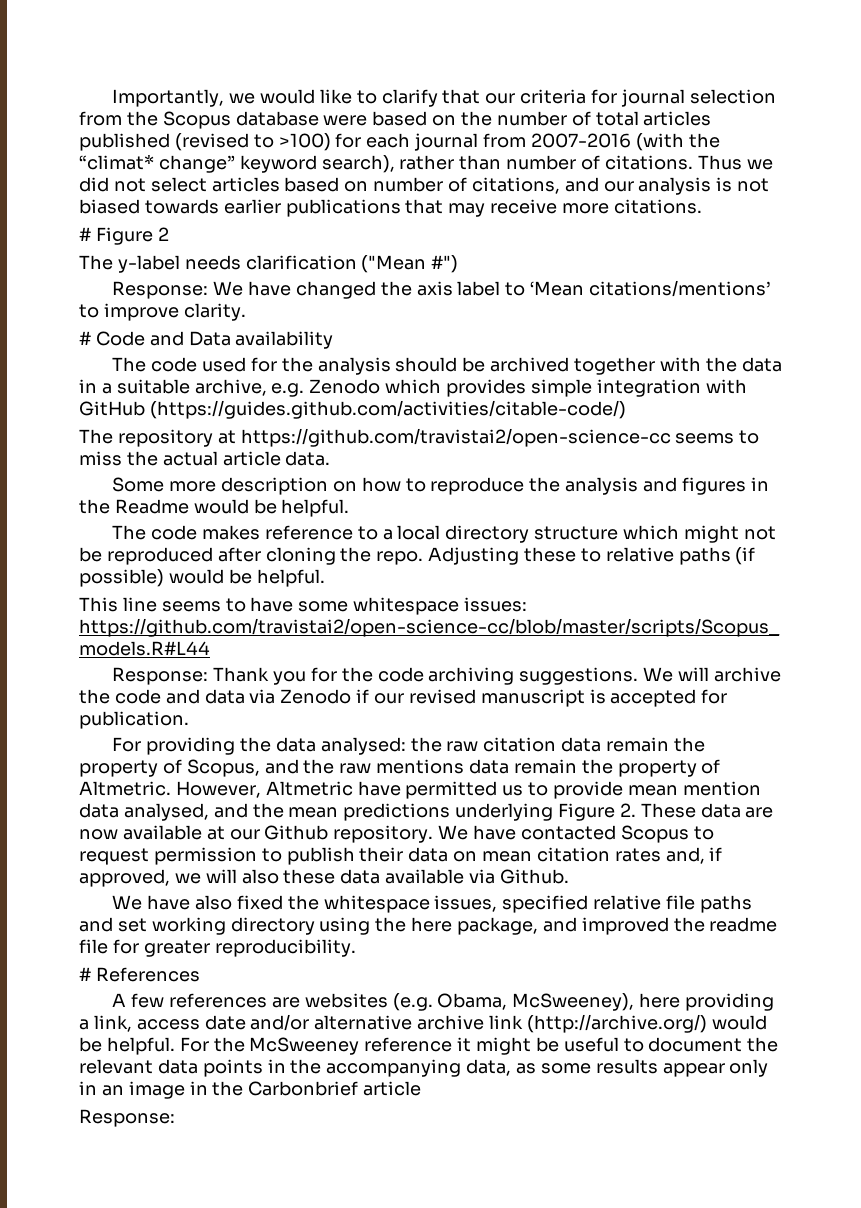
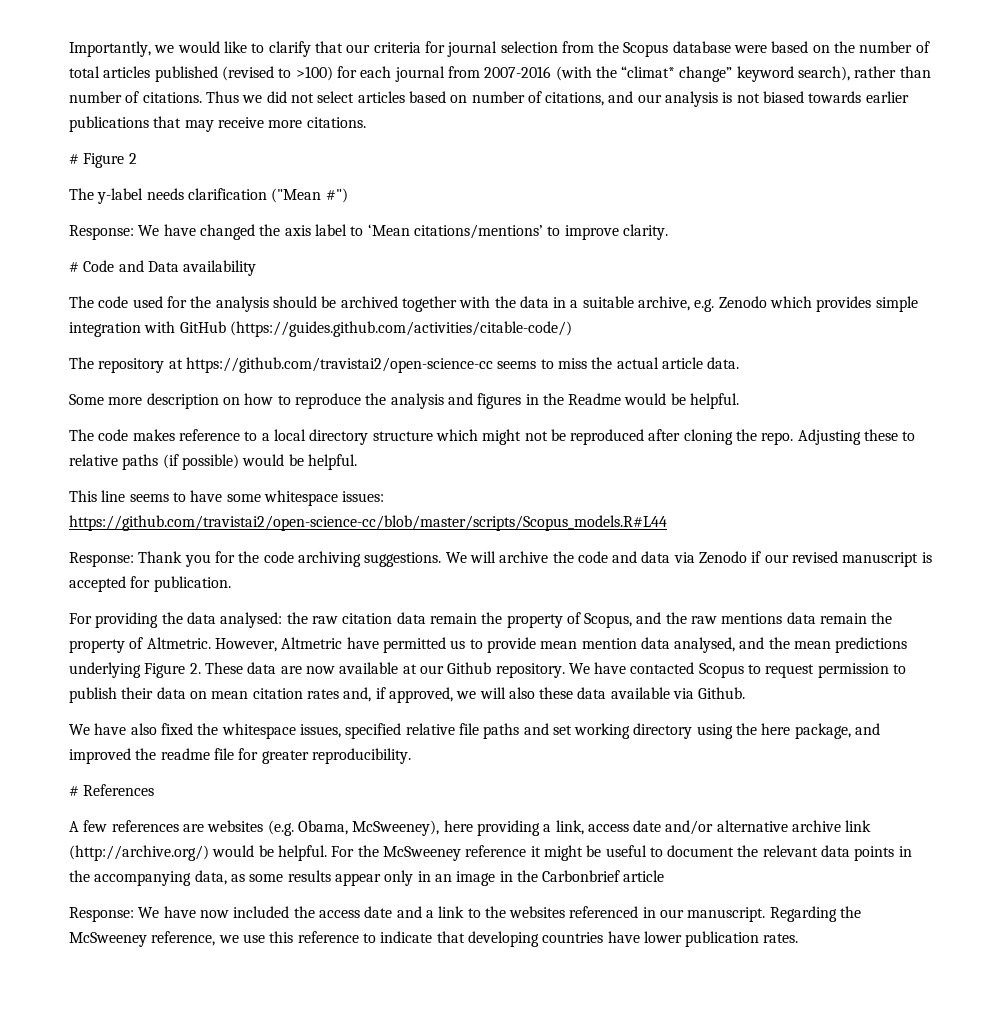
  For the McSweeney reference it might be useful to document the relevant data points in the accompanying data, as some results appear only in an image in the Carbonbrief article
- Response:
+ Response: We have now included the access date and a link to the websites referenced in our manuscript. Regarding the McSweeney reference, we use this reference to indicate that developing countries have lower publication rates.

